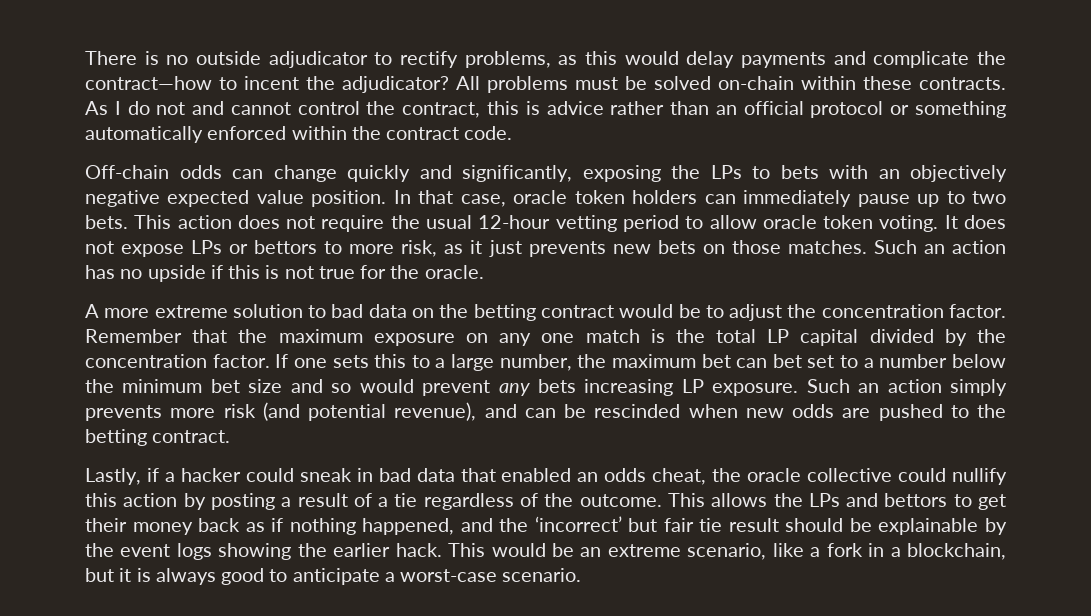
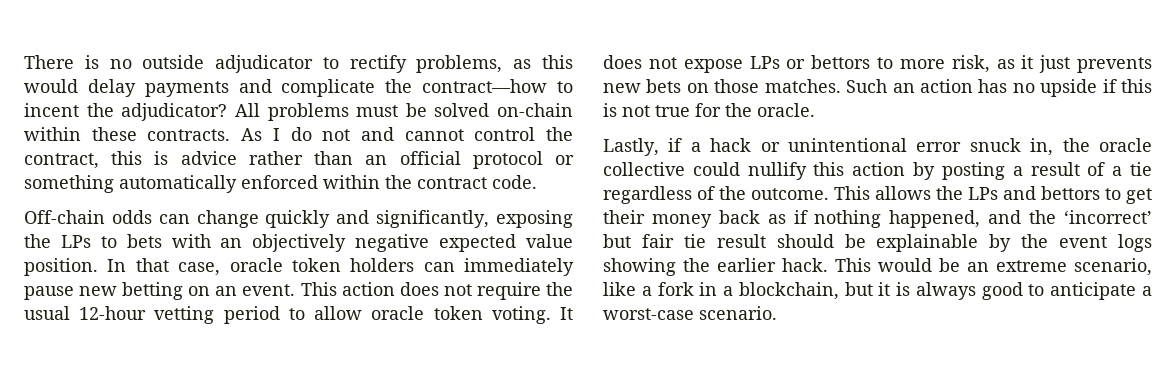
- In that case, oracle token holders can immediately pause up to two bets.
+ In that case, oracle token holders can immediately pause new betting on an event.
- A more extreme solution to bad data on the betting contract would be to adjust the concentration factor. Remember that the maximum exposure on any one match is the total LP capital divided by the concentration factor. If one sets this to a large number, the maximum bet can bet set to a number below the minimum bet size and so would prevent any bets increasing LP exposure. Such an action simply prevents more risk (and potential revenue), and can be rescinded when new odds are pushed to the betting contract.
- Lastly, if a hacker could sneak in bad data that enabled an odds cheat, the oracle collective could nullify this action by posting a result of a tie regardless of the outcome.
+ Lastly, if a hack or unintentional error snuck in, the oracle collective could nullify this action by posting a result of a tie regardless of the outcome.

